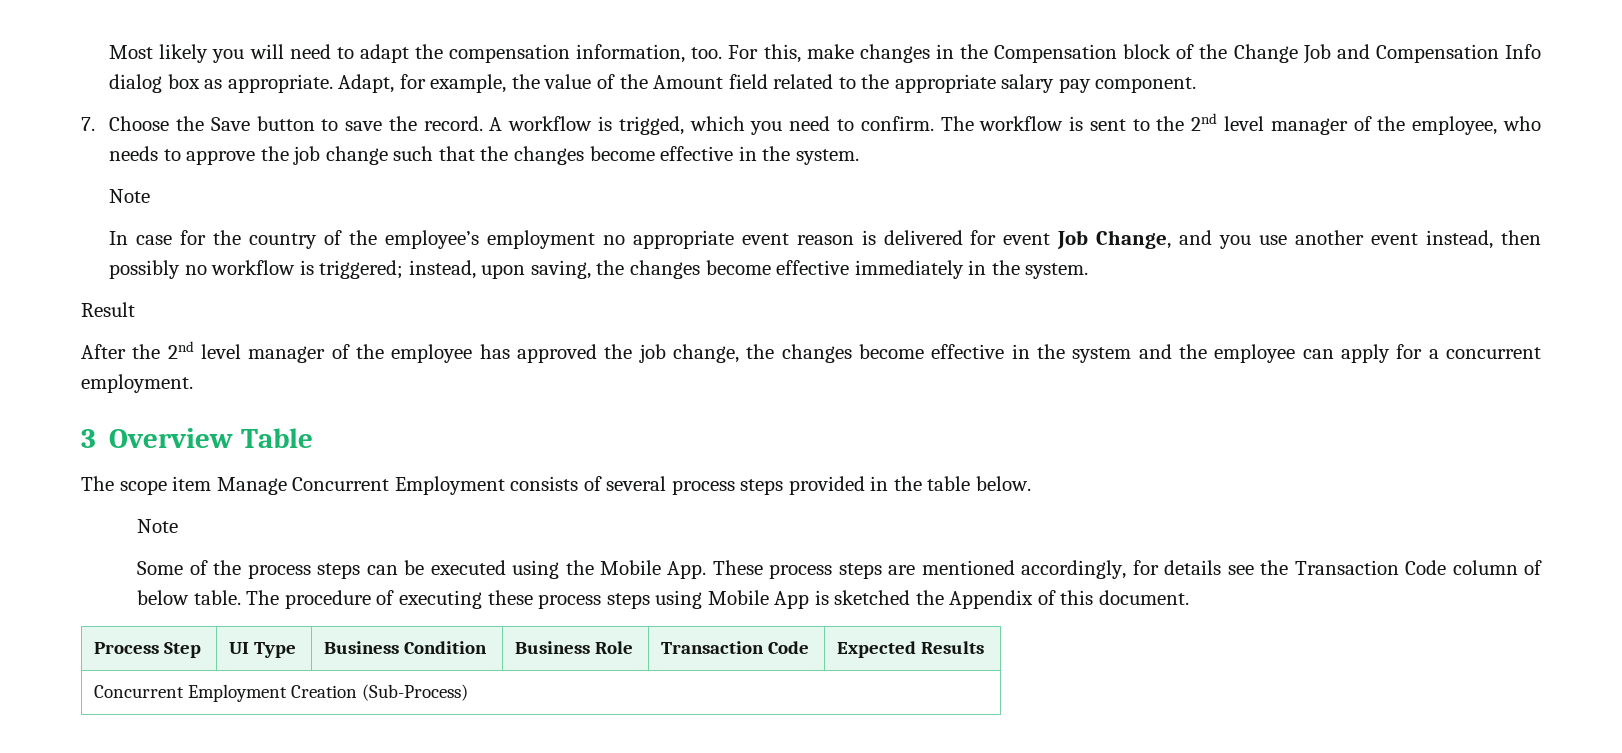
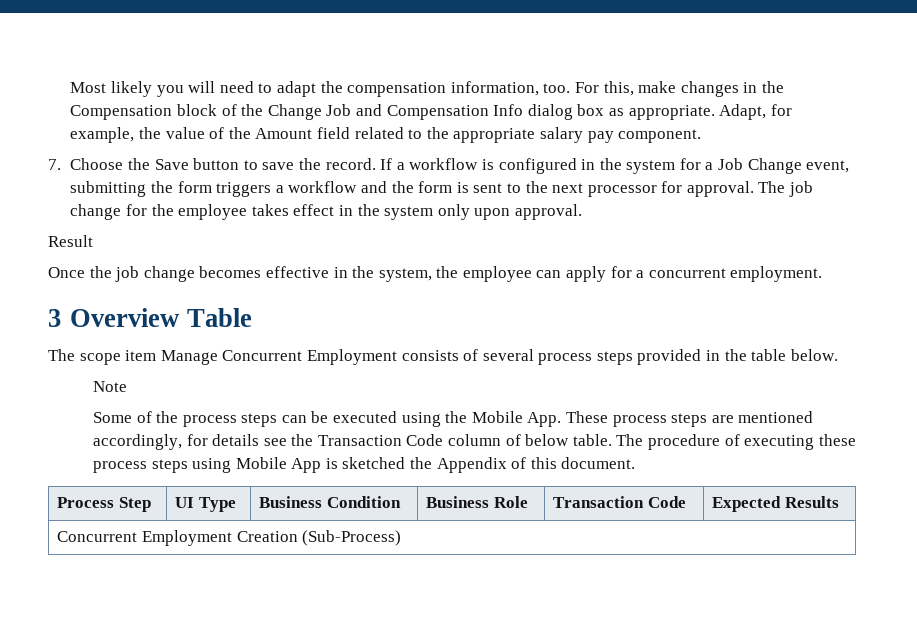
- A workflow is trigged, which you need to confirm. The workflow is sent to the 2nd level manager of the employee, who needs to approve the job change such that the changes become effective in the system.
- Note
- In case for the country of the employee’s employment no appropriate event reason is delivered for event Job Change, and you use another event instead, then possibly no workflow is triggered; instead, upon saving, the changes become effective immediately in the system.
+ If a workflow is configured in the system for a Job Change event, submitting the form triggers a workflow and the form is sent to the next processor for approval. The job change for the employee takes effect in the system only upon approval.
  Result
- After the 2nd level manager of the employee has approved the job change, the changes become effective in the system and the employee can apply for a concurrent employment.
+ Once the job change becomes effective in the system, the employee can apply for a concurrent employment.

